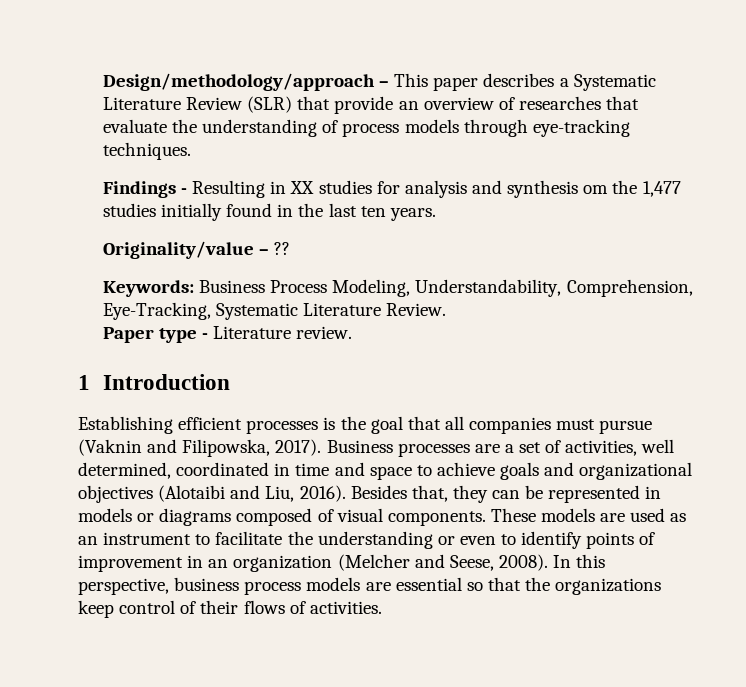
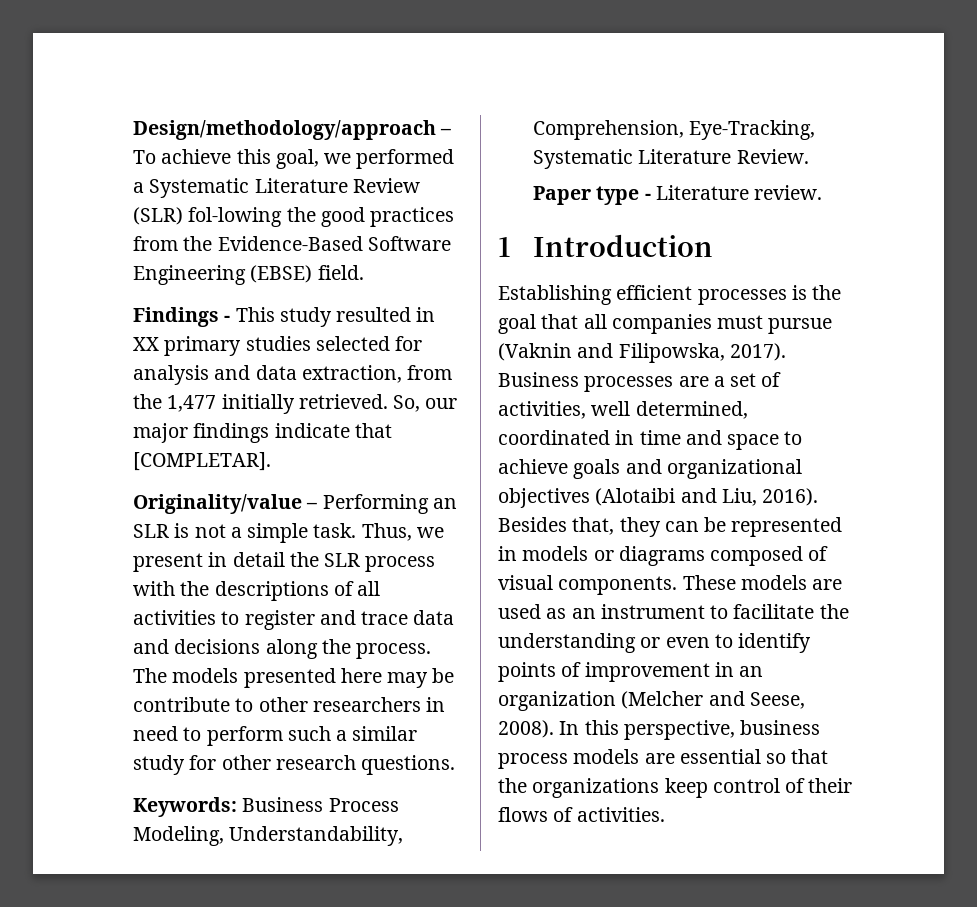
- Design/methodology/approach – This paper describes a Systematic Literature Review (SLR) that provide an overview of researches that evaluate the understanding of process models through eye-tracking techniques.
- Findings - Resulting in XX studies for analysis and synthesis om the 1,477 studies initially found in the last ten years.
- Originality/value – ??
+ Design/methodology/approach – To achieve this goal, we performed a Systematic Literature Review (SLR) fol-lowing the good practices from the Evidence-Based Software Engineering (EBSE) field.
+ Findings - This study resulted in XX primary studies selected for analysis and data extraction, from the 1,477 initially retrieved. So, our major findings indicate that [COMPLETAR].
+ Originality/value – Performing an SLR is not a simple task. Thus, we present in detail the SLR process with the descriptions of all activities to register and trace data and decisions along the process. The models presented here may be contribute to other researchers in need to perform such a similar study for other research questions.

